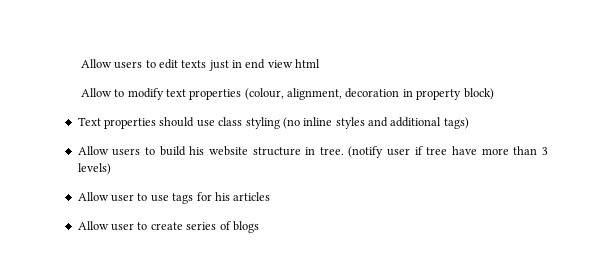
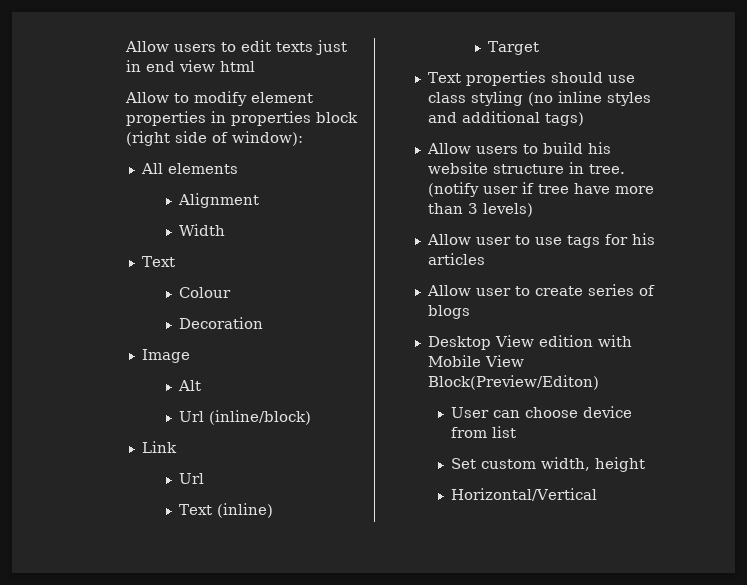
- Allow to modify text properties (colour, alignment, decoration in property block)
+ Allow to modify element properties in properties block (right side of window):
+ All elements
+ Alignment
+ Width
+ Text
+ Colour
+ Decoration
+ Image
+ Alt
+ Url (inline/block)
+ Link
+ Url
+ Text (inline)
+ Target
+ Desktop View edition with Mobile View Block(Preview/Editon)
+ User can choose device from list
+ Set custom width, height
+ Horizontal/Vertical

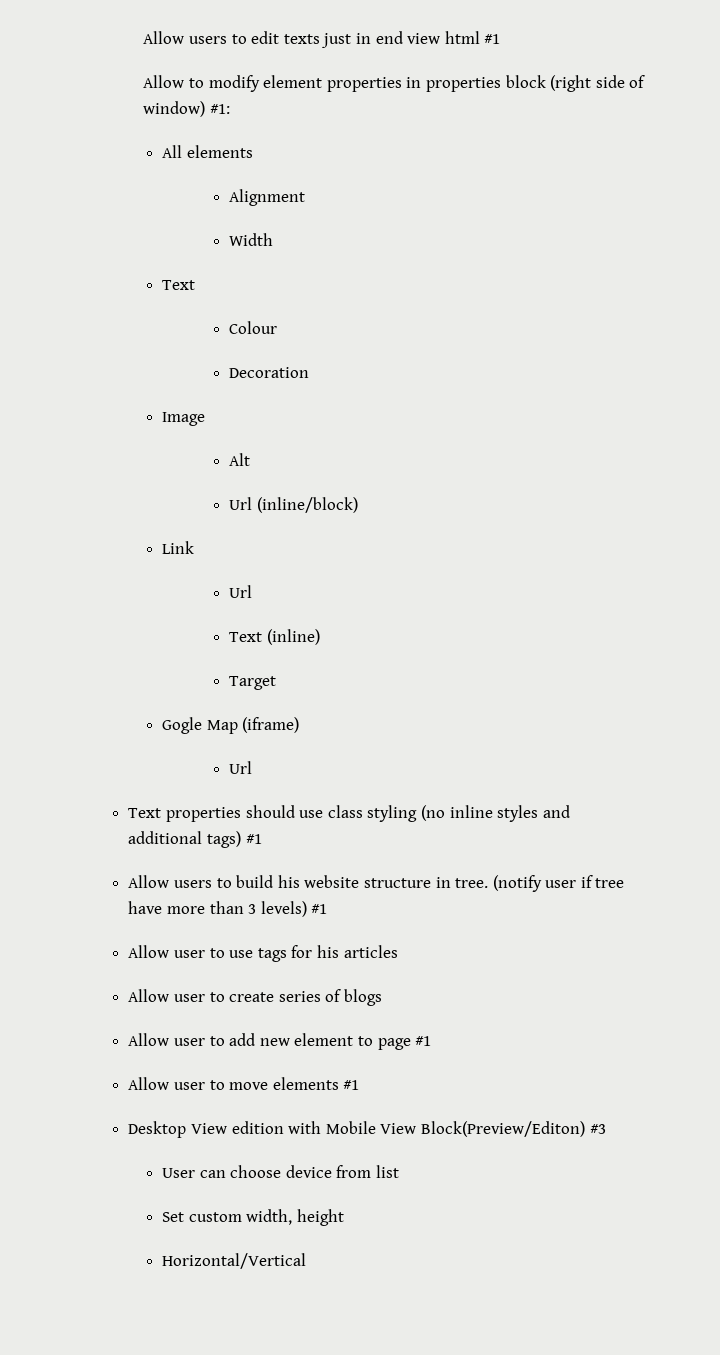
- Allow users to edit texts just in end view html
+ Allow users to edit texts just in end view html #1
- Allow to modify element properties in properties block (right side of window):
+ Allow to modify element properties in properties block (right side of window) #1:
+ Gogle Map (iframe)
+ Url
- Text properties should use class styling (no inline styles and additional tags)
+ Text properties should use class styling (no inline styles and additional tags) #1
- (notify user if tree have more than 3 levels)
+ (notify user if tree have more than 3 levels) #1
+ Allow user to add new element to page #1
+ Allow user to move elements #1
- Desktop View edition with Mobile View Block(Preview/Editon)
+ Desktop View edition with Mobile View Block(Preview/Editon) #3

